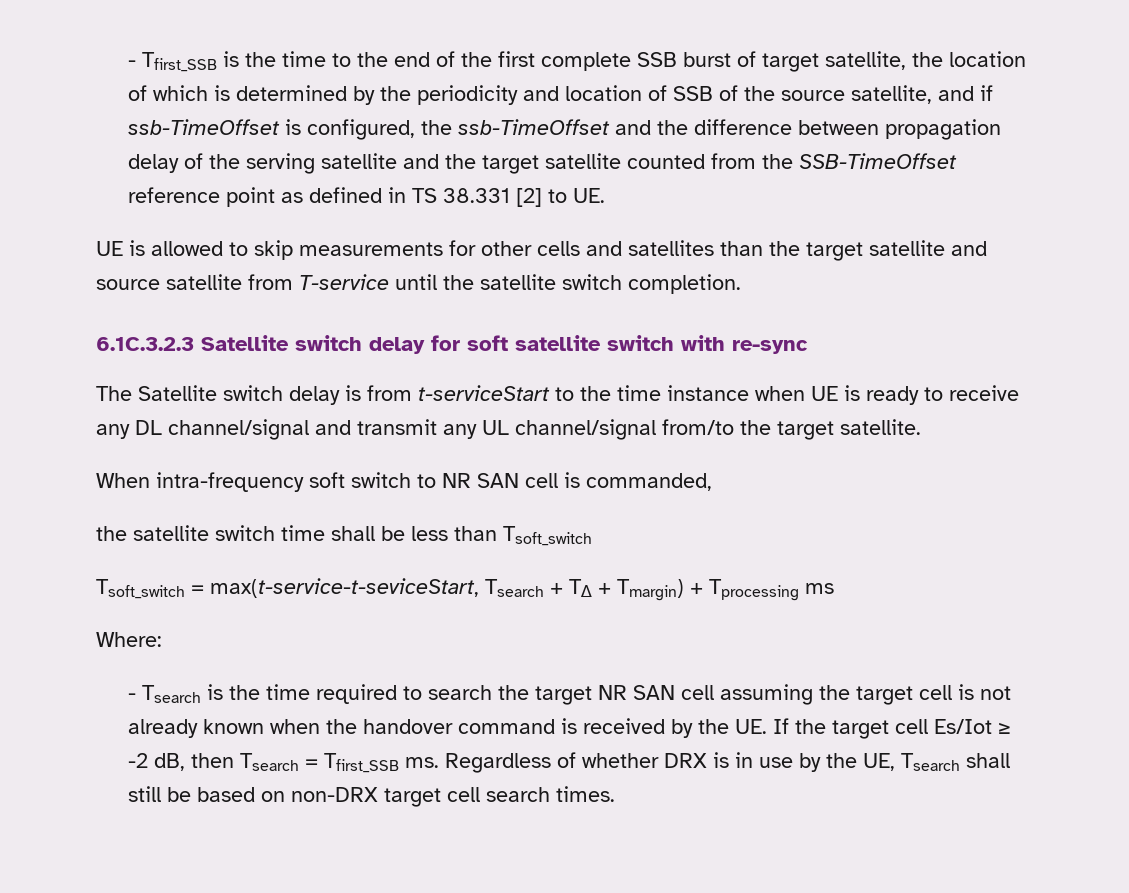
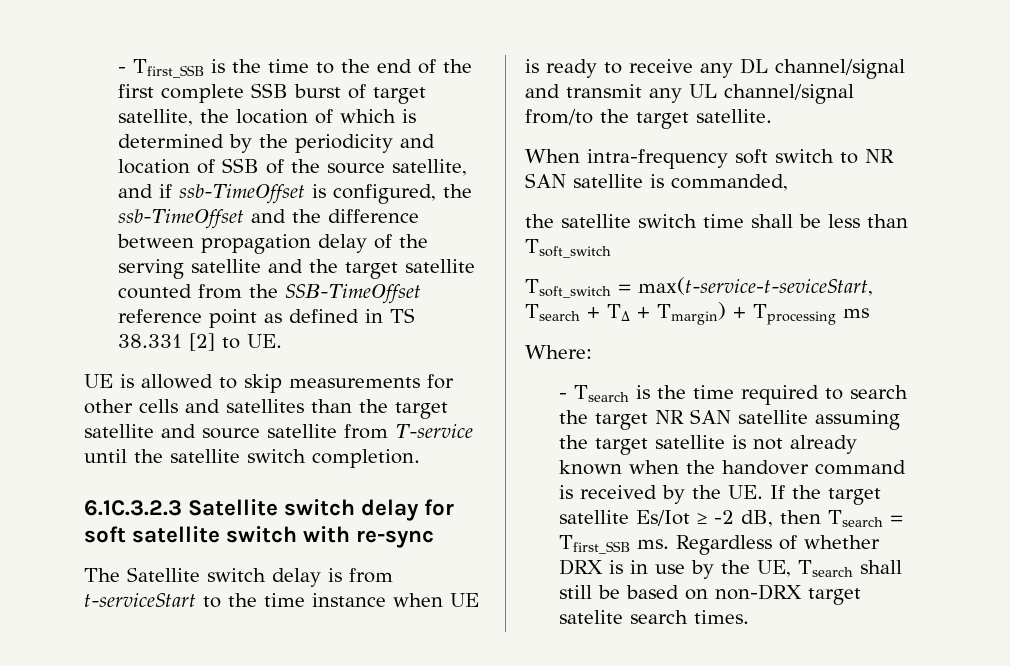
- When intra-frequency soft switch to NR SAN cell is commanded,
+ When intra-frequency soft switch to NR SAN satellite is commanded,
- - Tsearch is the time required to search the target NR SAN cell assuming the target cell is not already known when the handover command is received by the UE. If the target cell Es/Iot ≥ -2 dB, then Tsearch = Tfirst_SSB ms.
+ - Tsearch is the time required to search the target NR SAN satellite assuming the target satellite is not already known when the handover command is received by the UE. If the target satellite Es/Iot ≥ -2 dB, then Tsearch = Tfirst_SSB ms.
- Regardless of whether DRX is in use by the UE, Tsearch shall still be based on non-DRX target cell search times.
+ Regardless of whether DRX is in use by the UE, Tsearch shall still be based on non-DRX target satelite search times.

